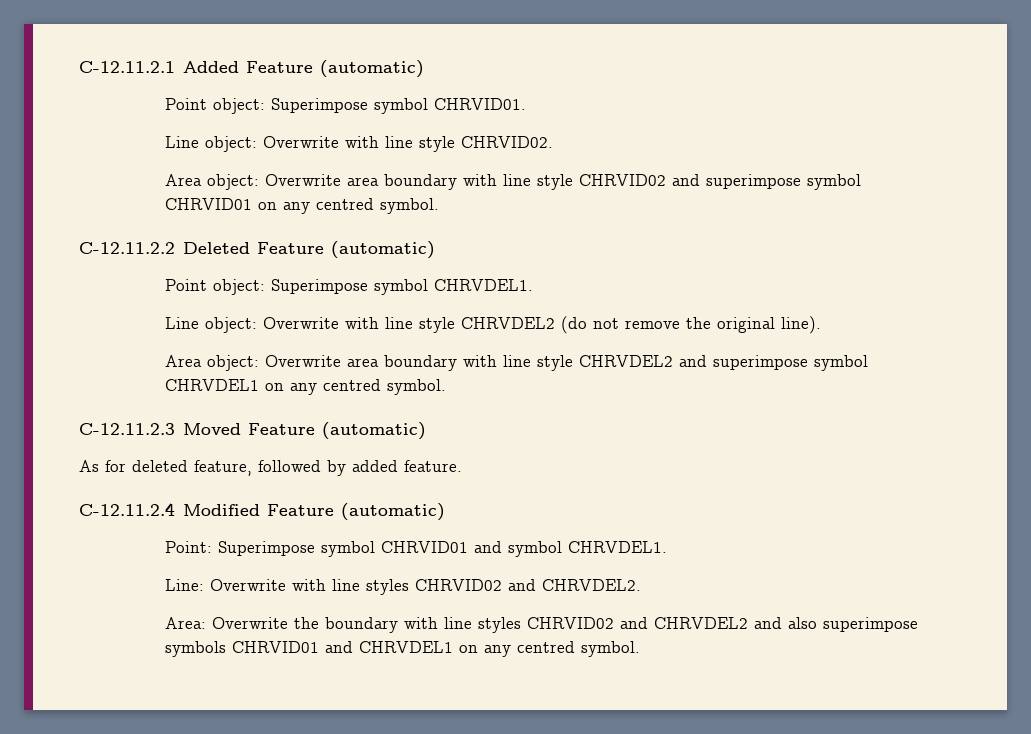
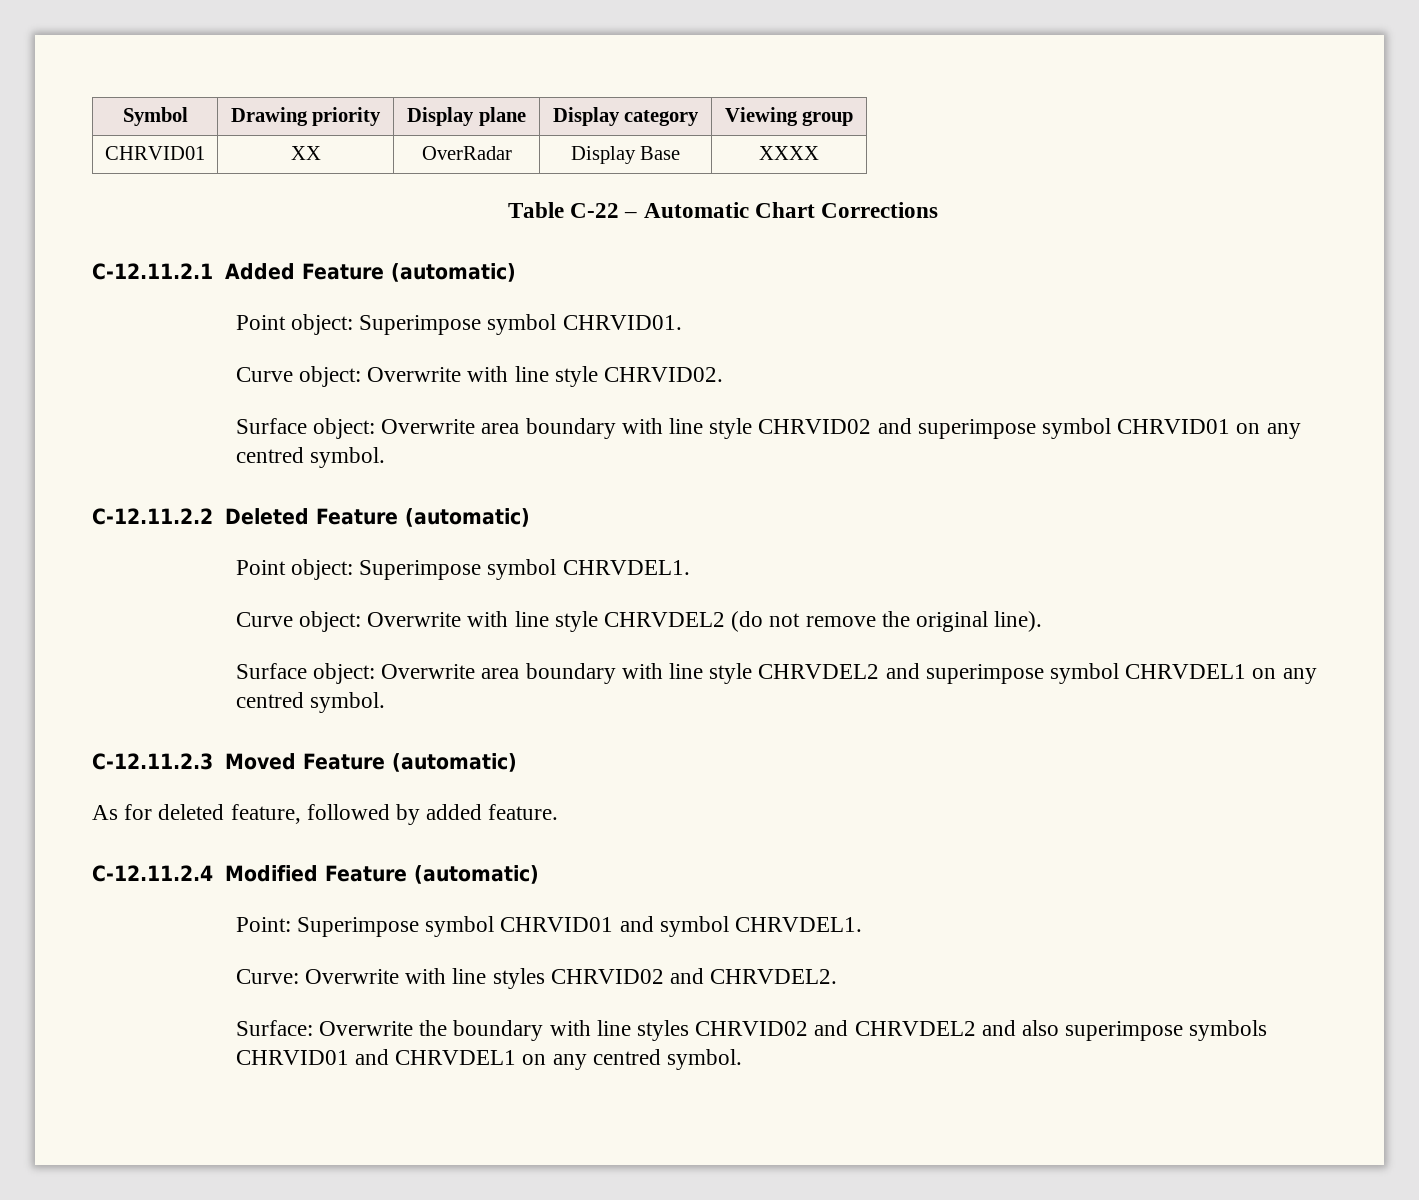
+ Symbol | Drawing priority | Display plane | Display category | Viewing group
+ CHRVID01 | XX | OverRadar | Display Base | XXXX
+ Table C-22 – Automatic Chart Corrections
- Line object: Overwrite with line style CHRVID02.
+ Curve object: Overwrite with line style CHRVID02.
- Area object: Overwrite area boundary with line style CHRVID02 and superimpose symbol CHRVID01 on any centred symbol.
+ Surface object: Overwrite area boundary with line style CHRVID02 and superimpose symbol CHRVID01 on any centred symbol.
- Line object: Overwrite with line style CHRVDEL2 (do not remove the original line).
+ Curve object: Overwrite with line style CHRVDEL2 (do not remove the original line).
- Area object: Overwrite area boundary with line style CHRVDEL2 and superimpose symbol CHRVDEL1 on any centred symbol.
+ Surface object: Overwrite area boundary with line style CHRVDEL2 and superimpose symbol CHRVDEL1 on any centred symbol.
- Line: Overwrite with line styles CHRVID02 and CHRVDEL2.
+ Curve: Overwrite with line styles CHRVID02 and CHRVDEL2.
- Area: Overwrite the boundary with line styles CHRVID02 and CHRVDEL2 and also superimpose symbols CHRVID01 and CHRVDEL1 on any centred symbol.
+ Surface: Overwrite the boundary with line styles CHRVID02 and CHRVDEL2 and also superimpose symbols CHRVID01 and CHRVDEL1 on any centred symbol.

